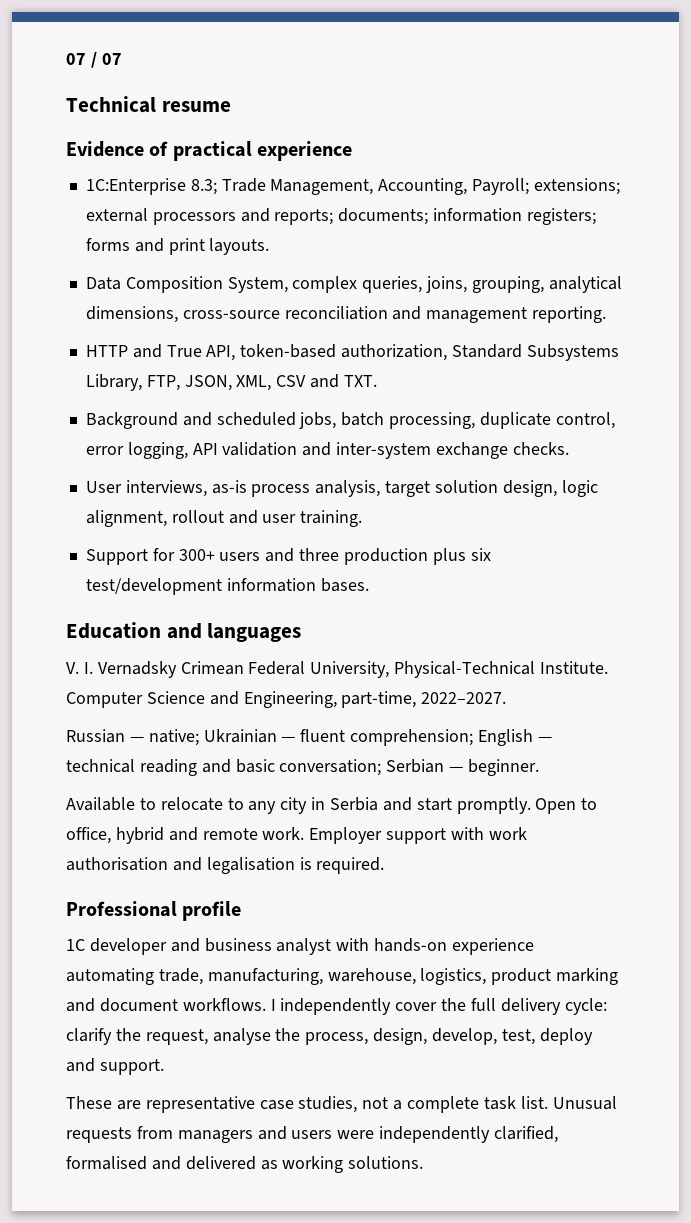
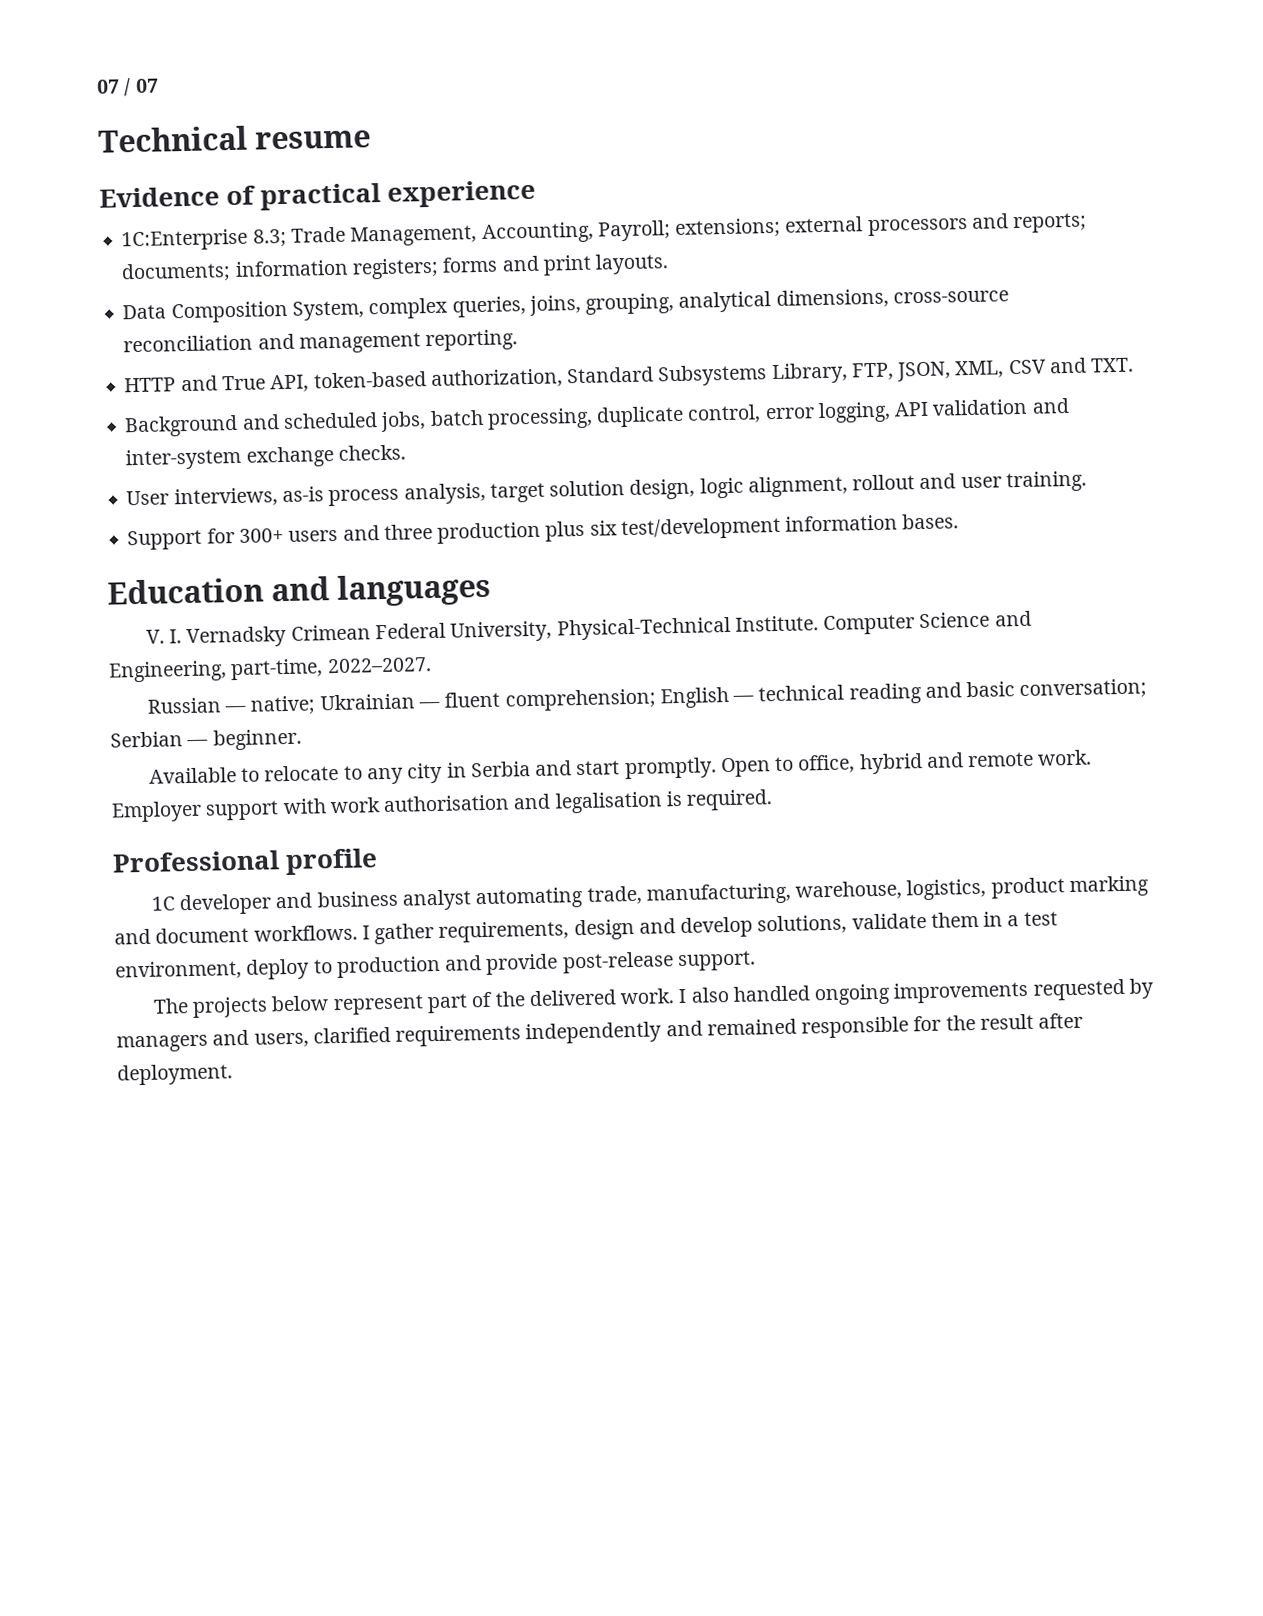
- 1C developer and business analyst with hands-on experience automating trade, manufacturing, warehouse, logistics, product marking and document workflows.
+ 1C developer and business analyst automating trade, manufacturing, warehouse, logistics, product marking and document workflows.
- I independently cover the full delivery cycle: clarify the request, analyse the process, design, develop, test, deploy and support.
- These are representative case studies, not a complete task list. Unusual requests from managers and users were independently clarified, formalised and delivered as working solutions.
+ I gather requirements, design and develop solutions, validate them in a test environment, deploy to production and provide post-release support.
+ The projects below represent part of the delivered work. I also handled ongoing improvements requested by managers and users, clarified requirements independently and remained responsible for the result after deployment.

